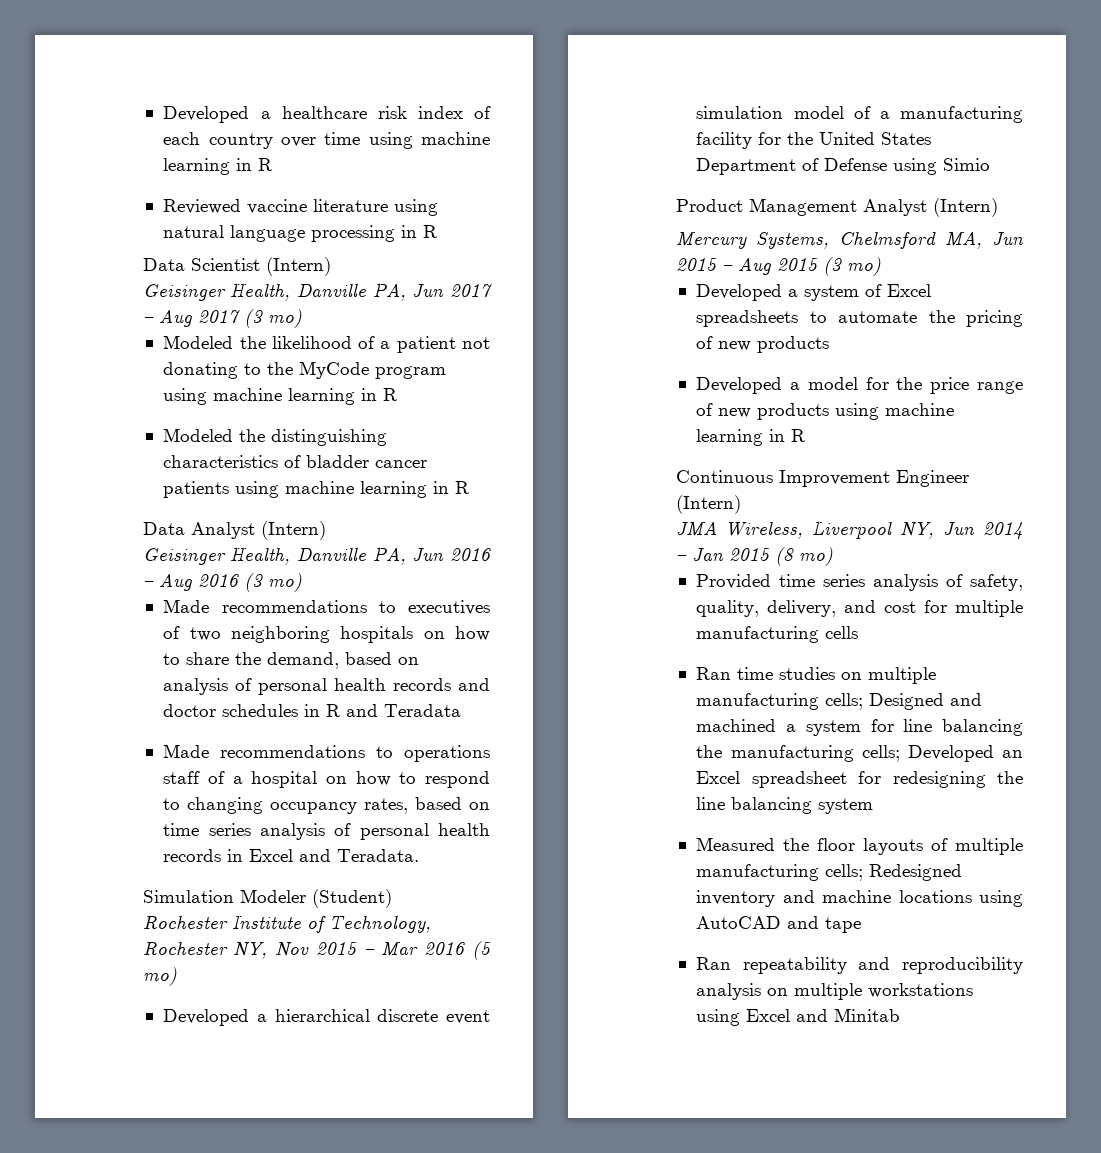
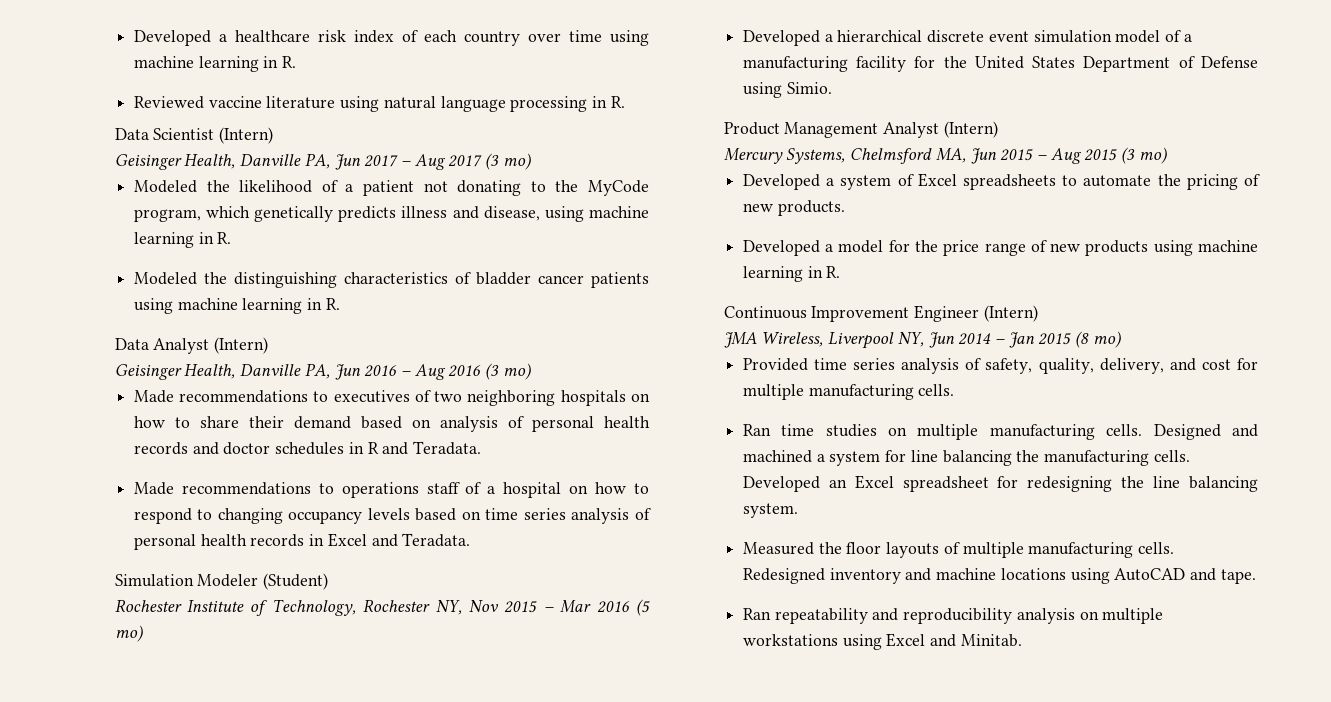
- Developed a healthcare risk index of each country over time using machine learning in R
+ Developed a healthcare risk index of each country over time using machine learning in R.
- Reviewed vaccine literature using natural language processing in R
+ Reviewed vaccine literature using natural language processing in R.
- Modeled the likelihood of a patient not donating to the MyCode program using machine learning in R
+ Modeled the likelihood of a patient not donating to the MyCode program, which genetically predicts illness and disease, using machine learning in R.
- Modeled the distinguishing characteristics of bladder cancer patients using machine learning in R
+ Modeled the distinguishing characteristics of bladder cancer patients using machine learning in R.
- Made recommendations to executives of two neighboring hospitals on how to share the demand, based on analysis of personal health records and doctor schedules in R and Teradata
+ Made recommendations to executives of two neighboring hospitals on how to share their demand based on analysis of personal health records and doctor schedules in R and Teradata.
- Made recommendations to operations staff of a hospital on how to respond to changing occupancy rates, based on time series analysis of personal health records in Excel and Teradata.
+ Made recommendations to operations staff of a hospital on how to respond to changing occupancy levels based on time series analysis of personal health records in Excel and Teradata.
- Developed a hierarchical discrete event simulation model of a manufacturing facility for the United States Department of Defense using Simio
+ Developed a hierarchical discrete event simulation model of a manufacturing facility for the United States Department of Defense using Simio.
- Developed a system of Excel spreadsheets to automate the pricing of new products
+ Developed a system of Excel spreadsheets to automate the pricing of new products.
- Developed a model for the price range of new products using machine learning in R
+ Developed a model for the price range of new products using machine learning in R.
- Provided time series analysis of safety, quality, delivery, and cost for multiple manufacturing cells
+ Provided time series analysis of safety, quality, delivery, and cost for multiple manufacturing cells.
- Ran time studies on multiple manufacturing cells; Designed and machined a system for line balancing the manufacturing cells; Developed an Excel spreadsheet for redesigning the line balancing system
+ Ran time studies on multiple manufacturing cells. Designed and machined a system for line balancing the manufacturing cells. Developed an Excel spreadsheet for redesigning the line balancing system.
- Measured the floor layouts of multiple manufacturing cells; Redesigned inventory and machine locations using AutoCAD and tape
+ Measured the floor layouts of multiple manufacturing cells. Redesigned inventory and machine locations using AutoCAD and tape.
- Ran repeatability and reproducibility analysis on multiple workstations using Excel and Minitab
+ Ran repeatability and reproducibility analysis on multiple workstations using Excel and Minitab.

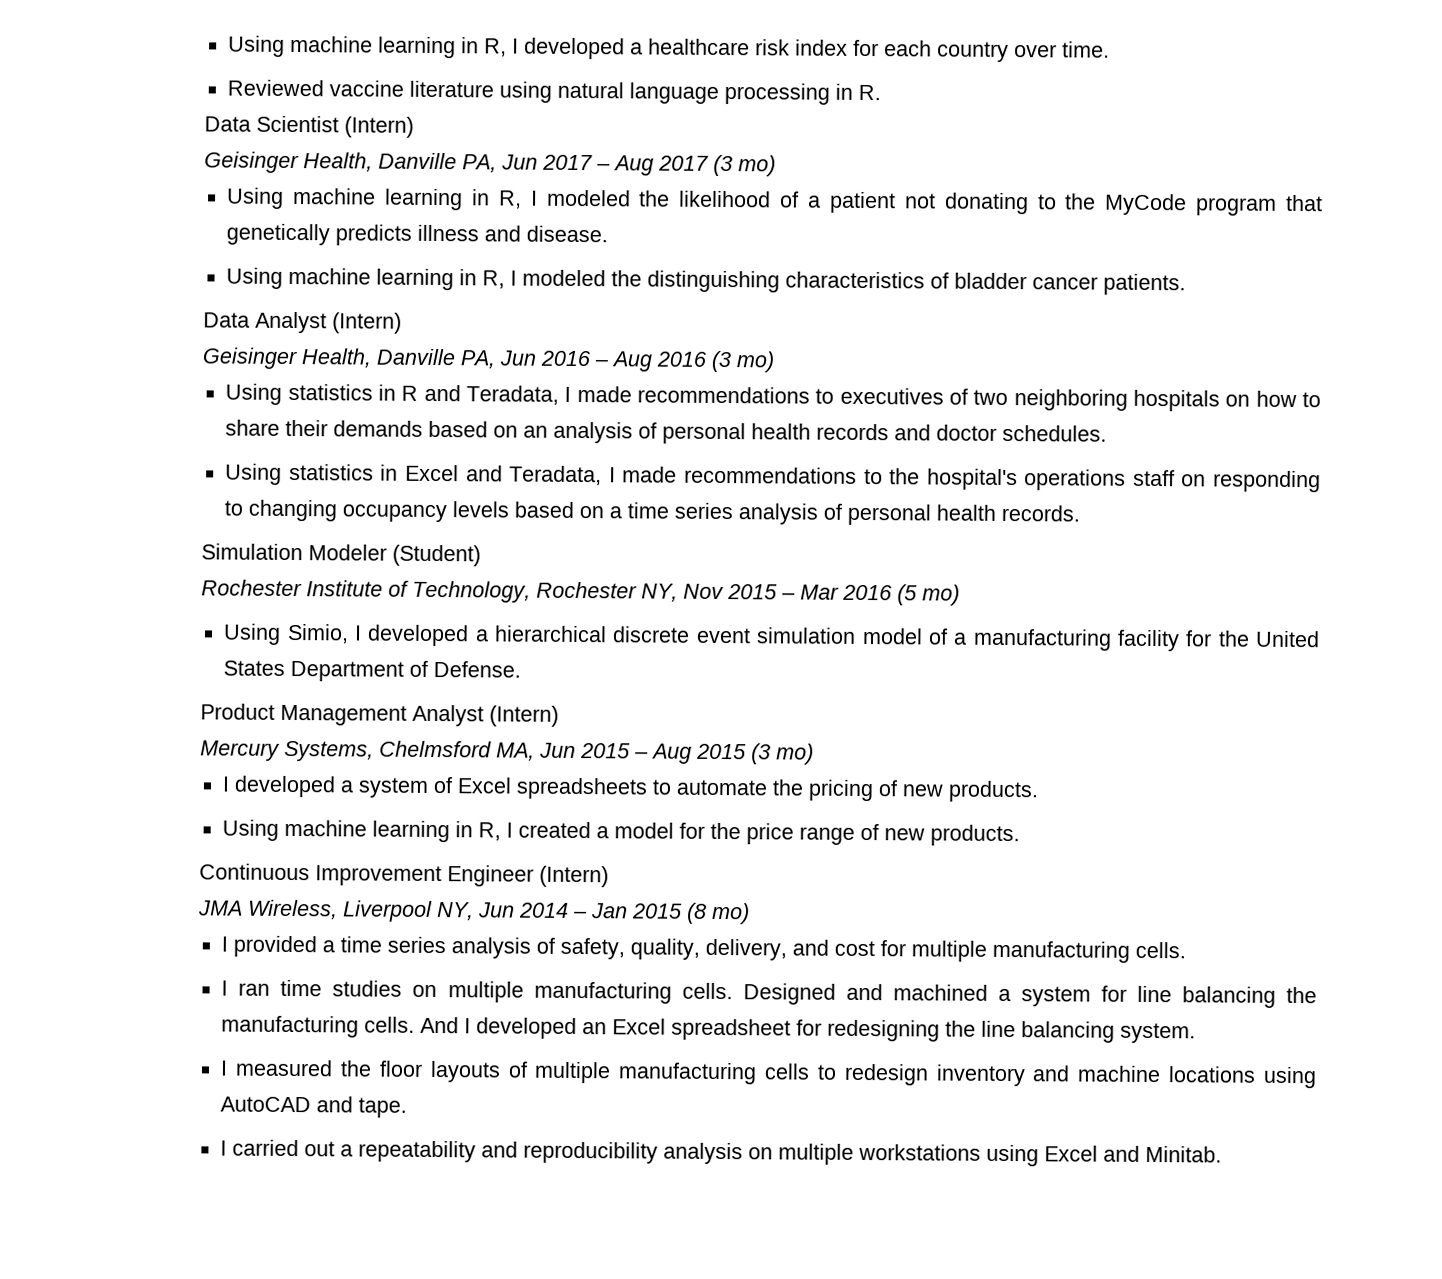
- Developed a healthcare risk index of each country over time using machine learning in R.
+ Using machine learning in R, I developed a healthcare risk index for each country over time.
- Modeled the likelihood of a patient not donating to the MyCode program, which genetically predicts illness and disease, using machine learning in R.
- Modeled the distinguishing characteristics of bladder cancer patients using machine learning in R.
+ Using machine learning in R, I modeled the likelihood of a patient not donating to the MyCode program that genetically predicts illness and disease.
+ Using machine learning in R, I modeled the distinguishing characteristics of bladder cancer patients.
- Made recommendations to executives of two neighboring hospitals on how to share their demand based on analysis of personal health records and doctor schedules in R and Teradata.
- Made recommendations to operations staff of a hospital on how to respond to changing occupancy levels based on time series analysis of personal health records in Excel and Teradata.
+ Using statistics in R and Teradata, I made recommendations to executives of two neighboring hospitals on how to share their demands based on an analysis of personal health records and doctor schedules.
+ Using statistics in Excel and Teradata, I made recommendations to the hospital's operations staff on responding to changing occupancy levels based on a time series analysis of personal health records.
- Developed a hierarchical discrete event simulation model of a manufacturing facility for the United States Department of Defense using Simio.
+ Using Simio, I developed a hierarchical discrete event simulation model of a manufacturing facility for the United States Department of Defense.
- Developed a system of Excel spreadsheets to automate the pricing of new products.
+ I developed a system of Excel spreadsheets to automate the pricing of new products.
- Developed a model for the price range of new products using machine learning in R.
+ Using machine learning in R, I created a model for the price range of new products.
- Provided time series analysis of safety, quality, delivery, and cost for multiple manufacturing cells.
+ I provided a time series analysis of safety, quality, delivery, and cost for multiple manufacturing cells.
- Ran time studies on multiple manufacturing cells.
+ I ran time studies on multiple manufacturing cells.
- Developed an Excel spreadsheet for redesigning the line balancing system.
+ And I developed an Excel spreadsheet for redesigning the line balancing system.
- Measured the floor layouts of multiple manufacturing cells. Redesigned inventory and machine locations using AutoCAD and tape.
+ I measured the floor layouts of multiple manufacturing cells to redesign inventory and machine locations using AutoCAD and tape.
- Ran repeatability and reproducibility analysis on multiple workstations using Excel and Minitab.
+ I carried out a repeatability and reproducibility analysis on multiple workstations using Excel and Minitab.

